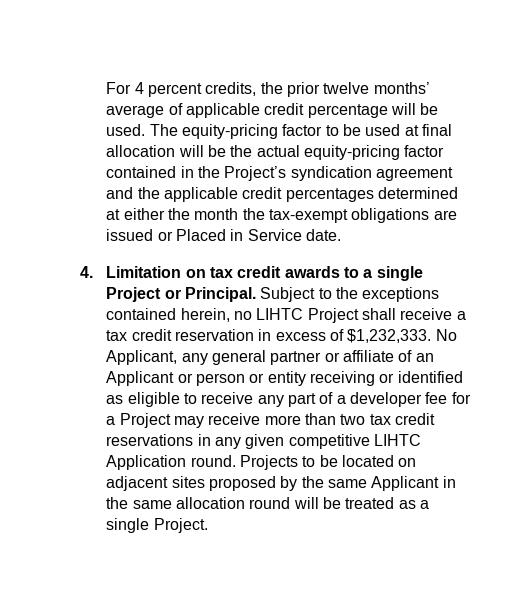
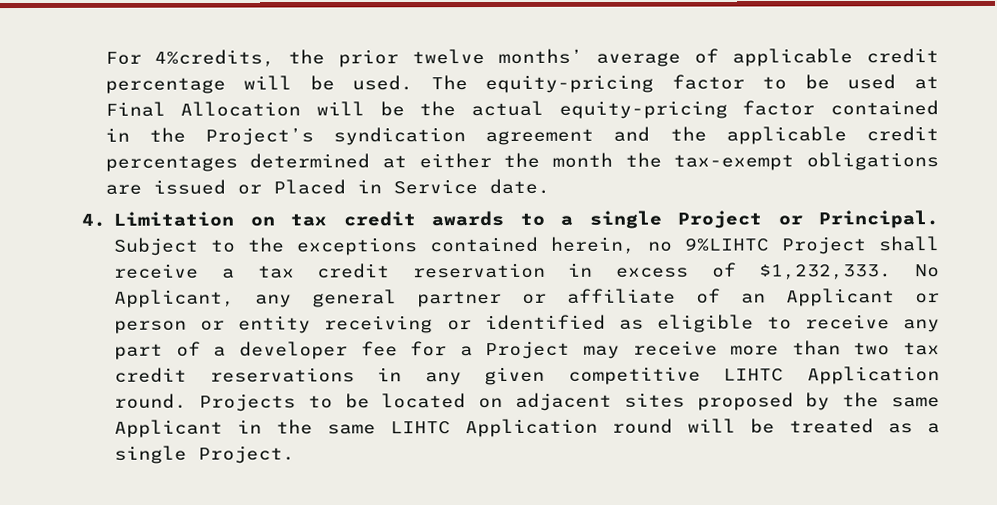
- For 4 percent credits, the prior twelve months’ average of applicable credit percentage will be used.
+ For 4%credits, the prior twelve months’ average of applicable credit percentage will be used.
- The equity-pricing factor to be used at final allocation will be the actual equity-pricing factor contained in the Project’s syndication agreement and the applicable credit percentages determined at either the month the tax-exempt obligations are issued or Placed in Service date.
+ The equity-pricing factor to be used at Final Allocation will be the actual equity-pricing factor contained in the Project’s syndication agreement and the applicable credit percentages determined at either the month the tax-exempt obligations are issued or Placed in Service date.
- Subject to the exceptions contained herein, no LIHTC Project shall receive a tax credit reservation in excess of $1,232,333.
+ Subject to the exceptions contained herein, no 9%LIHTC Project shall receive a tax credit reservation in excess of $1,232,333.
- Projects to be located on adjacent sites proposed by the same Applicant in the same allocation round will be treated as a single Project.
+ Projects to be located on adjacent sites proposed by the same Applicant in the same LIHTC Application round will be treated as a single Project.

